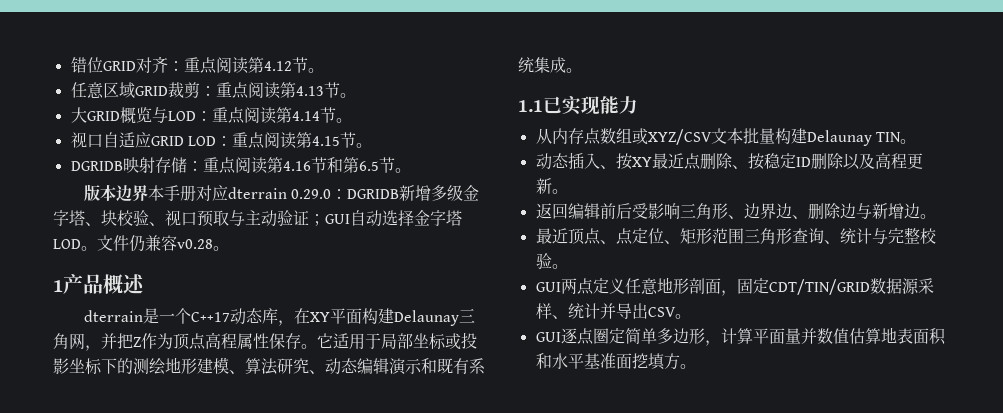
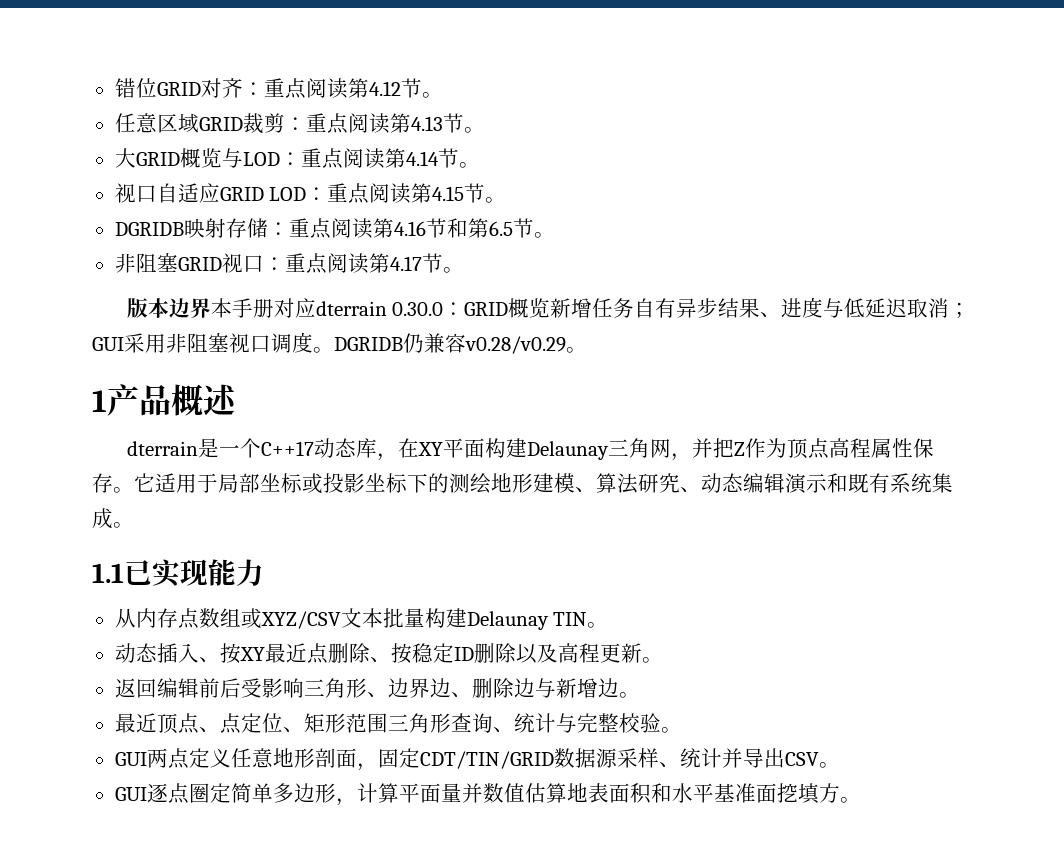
+ 非阻塞GRID视口：重点阅读第4.17节。
- 版本边界本手册对应dterrain 0.29.0：DGRIDB新增多级金字塔、块校验、视口预取与主动验证；GUI自动选择金字塔LOD。文件仍兼容v0.28。
+ 版本边界本手册对应dterrain 0.30.0：GRID概览新增任务自有异步结果、进度与低延迟取消；GUI采用非阻塞视口调度。DGRIDB仍兼容v0.28/v0.29。

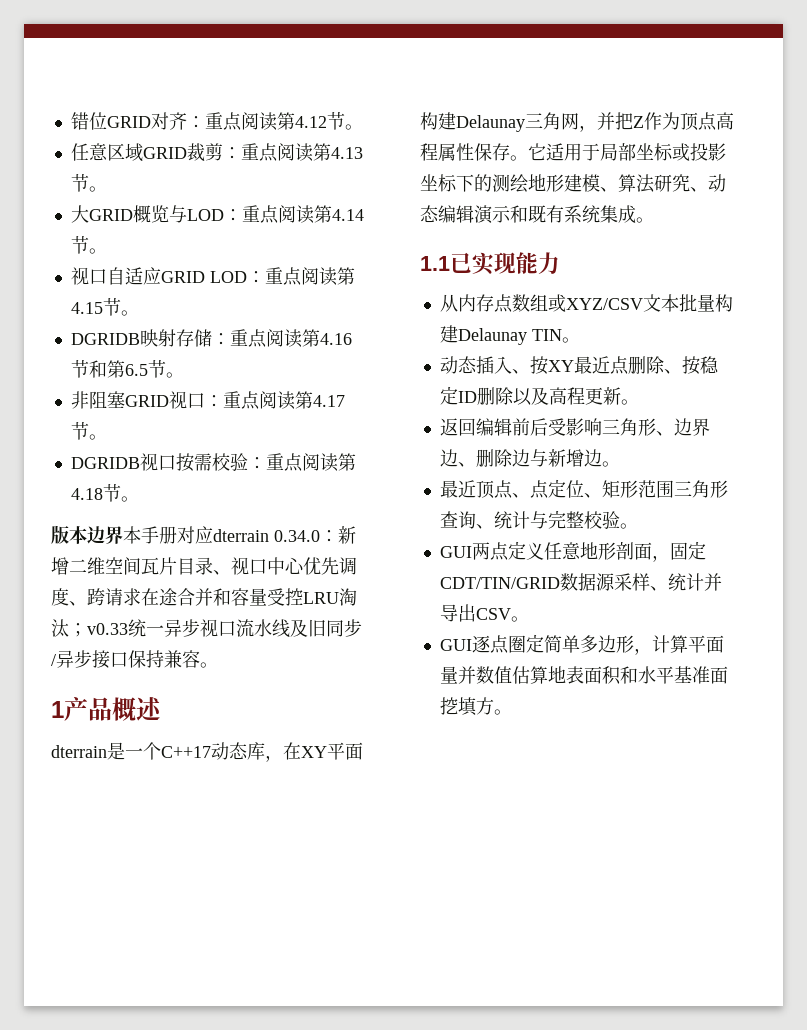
+ DGRIDB视口按需校验：重点阅读第4.18节。
- 版本边界本手册对应dterrain 0.30.0：GRID概览新增任务自有异步结果、进度与低延迟取消；GUI采用非阻塞视口调度。DGRIDB仍兼容v0.28/v0.29。
+ 版本边界本手册对应dterrain 0.34.0：新增二维空间瓦片目录、视口中心优先调度、跨请求在途合并和容量受控LRU淘汰；v0.33统一异步视口流水线及旧同步/异步接口保持兼容。

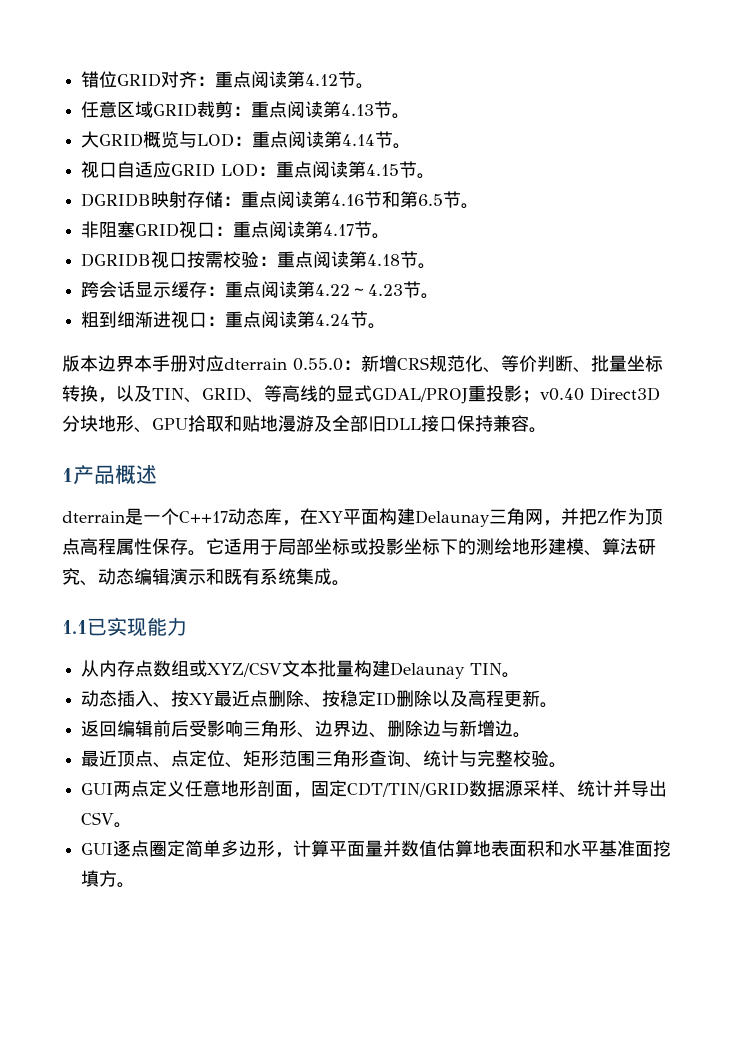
+ 跨会话显示缓存：重点阅读第4.22～4.23节。
+ 粗到细渐进视口：重点阅读第4.24节。
- 版本边界本手册对应dterrain 0.34.0：新增二维空间瓦片目录、视口中心优先调度、跨请求在途合并和容量受控LRU淘汰；v0.33统一异步视口流水线及旧同步/异步接口保持兼容。
+ 版本边界本手册对应dterrain 0.55.0：新增CRS规范化、等价判断、批量坐标转换，以及TIN、GRID、等高线的显式GDAL/PROJ重投影；v0.40 Direct3D分块地形、GPU拾取和贴地漫游及全部旧DLL接口保持兼容。

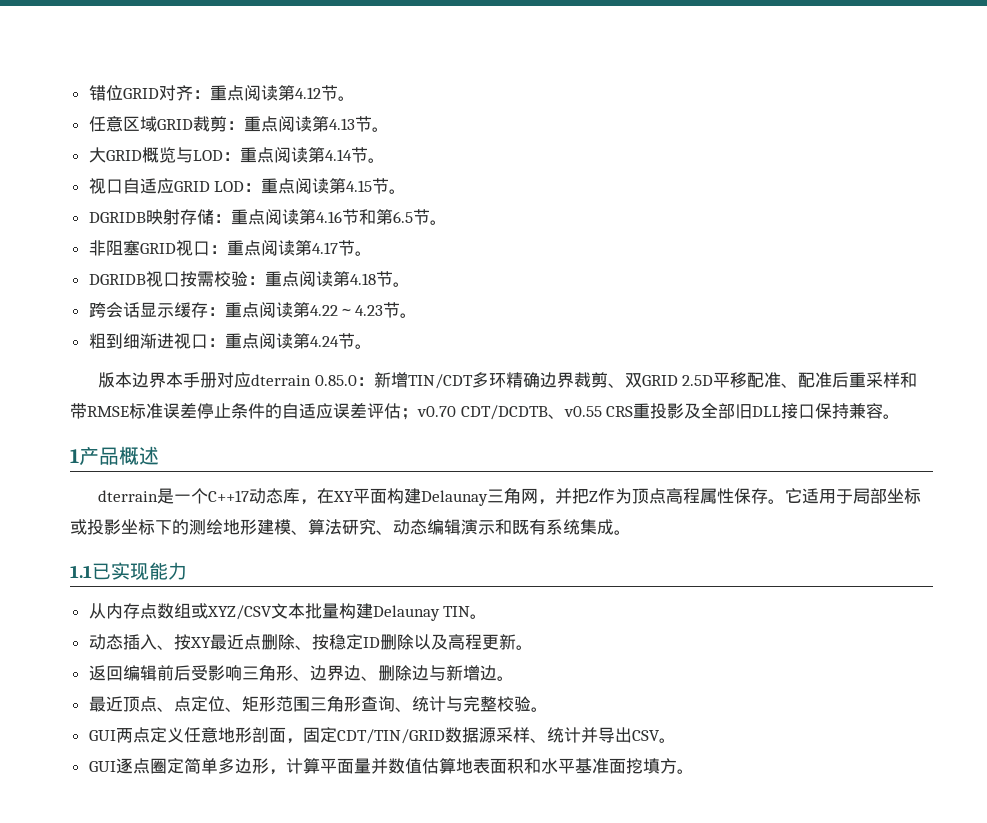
- 版本边界本手册对应dterrain 0.55.0：新增CRS规范化、等价判断、批量坐标转换，以及TIN、GRID、等高线的显式GDAL/PROJ重投影；v0.40 Direct3D分块地形、GPU拾取和贴地漫游及全部旧DLL接口保持兼容。
+ 版本边界本手册对应dterrain 0.85.0：新增TIN/CDT多环精确边界裁剪、双GRID 2.5D平移配准、配准后重采样和带RMSE标准误差停止条件的自适应误差评估；v0.70 CDT/DCDTB、v0.55 CRS重投影及全部旧DLL接口保持兼容。

